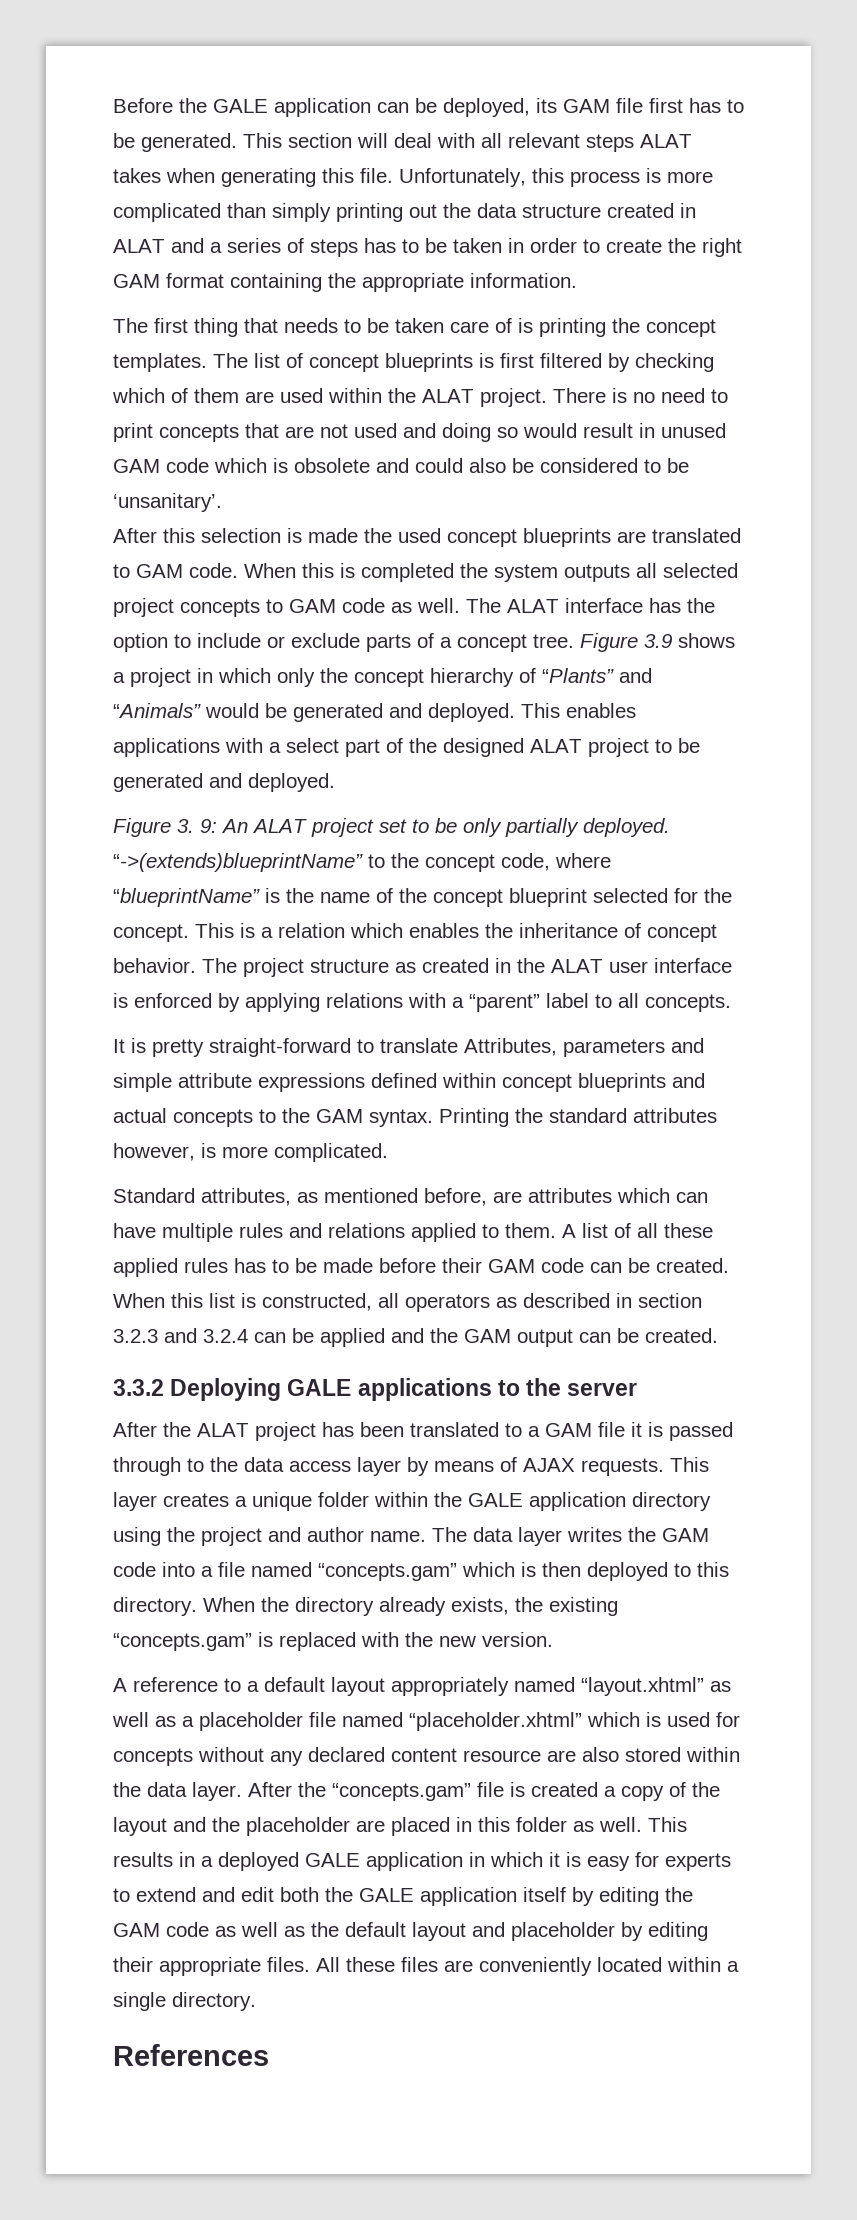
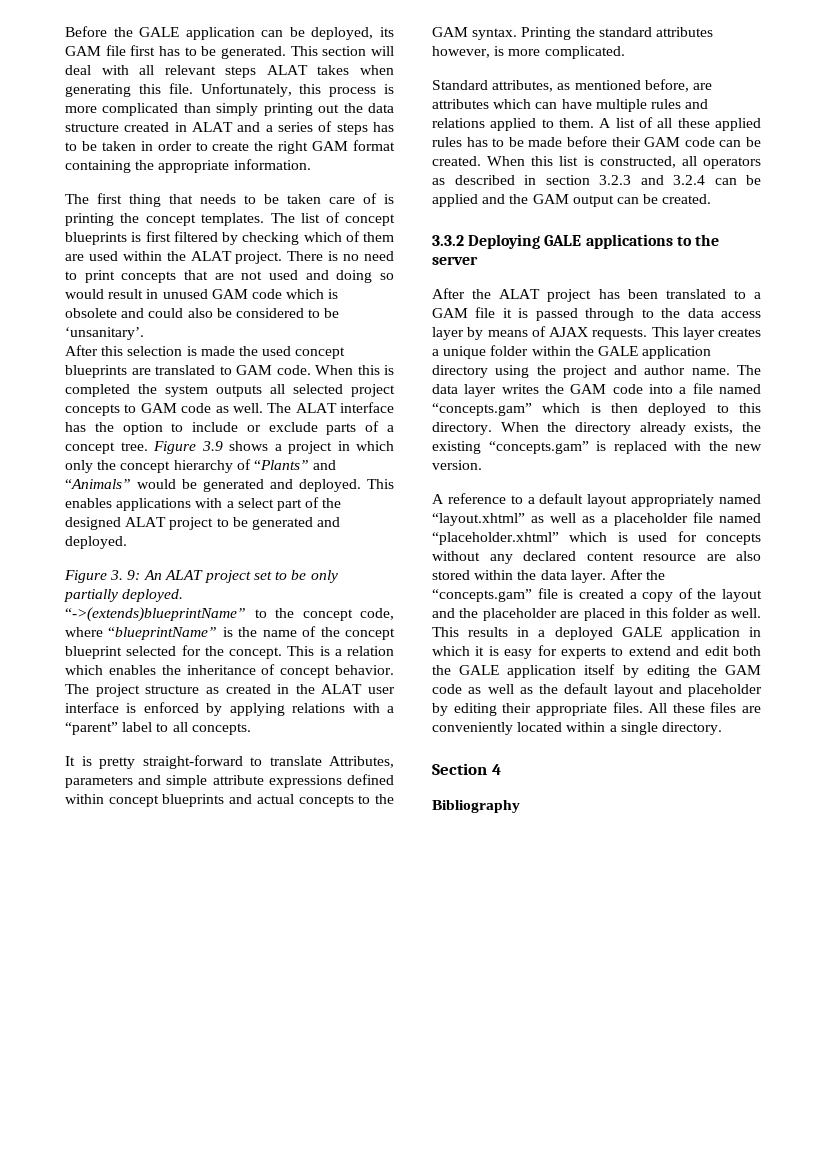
- References
+ Section 4
+ Bibliography

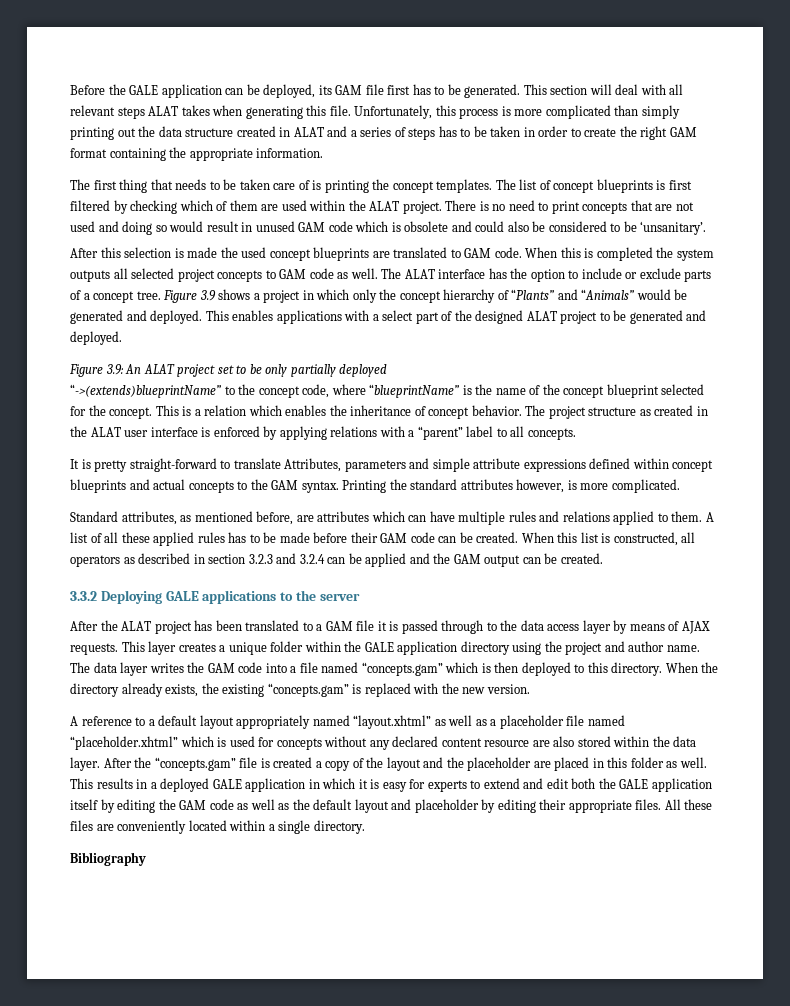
- Figure 3. 9: An ALAT project set to be only partially deployed.
+ Figure 3.9: An ALAT project set to be only partially deployed
- Section 4

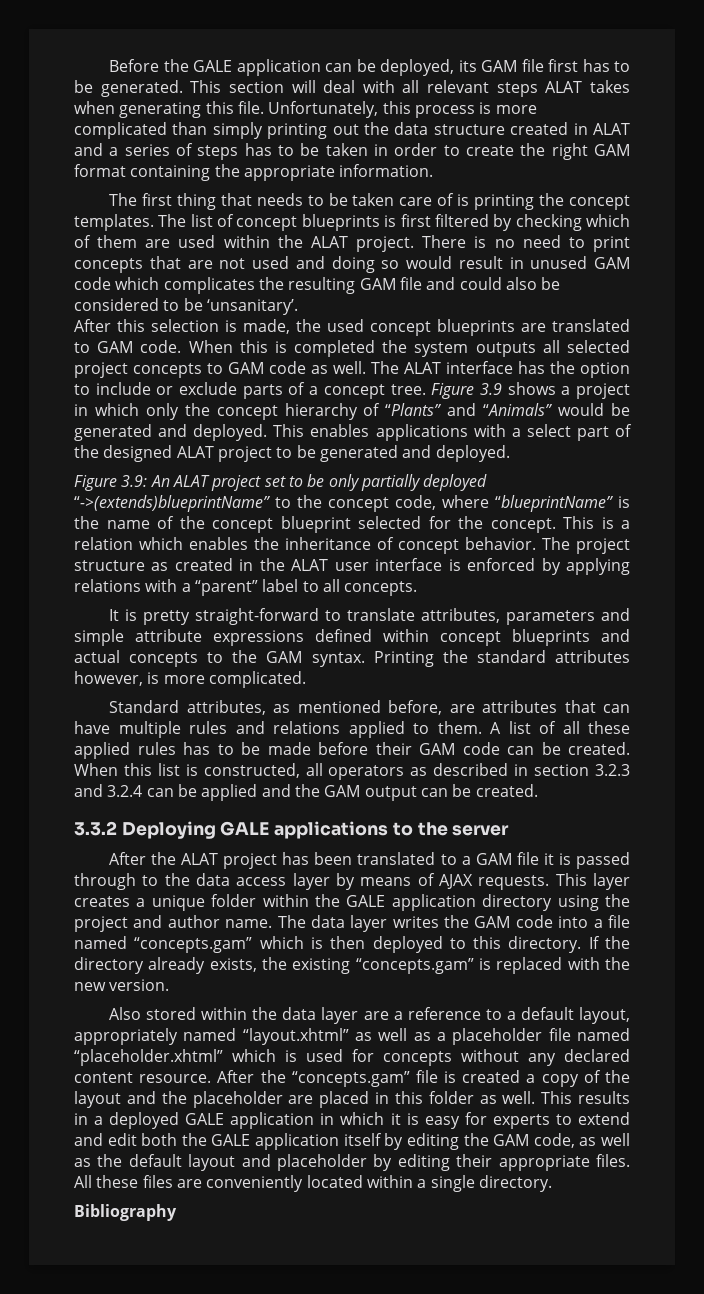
- There is no need to print concepts that are not used and doing so would result in unused GAM code which is obsolete and could also be considered to be ‘unsanitary’.
+ There is no need to print concepts that are not used and doing so would result in unused GAM code which complicates the resulting GAM file and could also be considered to be ‘unsanitary’.
- After this selection is made the used concept blueprints are translated to GAM code.
+ After this selection is made, the used concept blueprints are translated to GAM code.
- It is pretty straight-forward to translate Attributes, parameters and simple attribute expressions defined within concept blueprints and actual concepts to the GAM syntax.
+ It is pretty straight-forward to translate attributes, parameters and simple attribute expressions defined within concept blueprints and actual concepts to the GAM syntax.
- Standard attributes, as mentioned before, are attributes which can have multiple rules and relations applied to them.
+ Standard attributes, as mentioned before, are attributes that can have multiple rules and relations applied to them.
- When the directory already exists, the existing “concepts.gam” is replaced with the new version.
+ If the directory already exists, the existing “concepts.gam” is replaced with the new version.
- A reference to a default layout appropriately named “layout.xhtml” as well as a placeholder file named “placeholder.xhtml” which is used for concepts without any declared content resource are also stored within the data layer.
+ Also stored within the data layer are a reference to a default layout, appropriately named “layout.xhtml” as well as a placeholder file named “placeholder.xhtml” which is used for concepts without any declared content resource.
- This results in a deployed GALE application in which it is easy for experts to extend and edit both the GALE application itself by editing the GAM code as well as the default layout and placeholder by editing their appropriate files.
+ This results in a deployed GALE application in which it is easy for experts to extend and edit both the GALE application itself by editing the GAM code, as well as the default layout and placeholder by editing their appropriate files.

